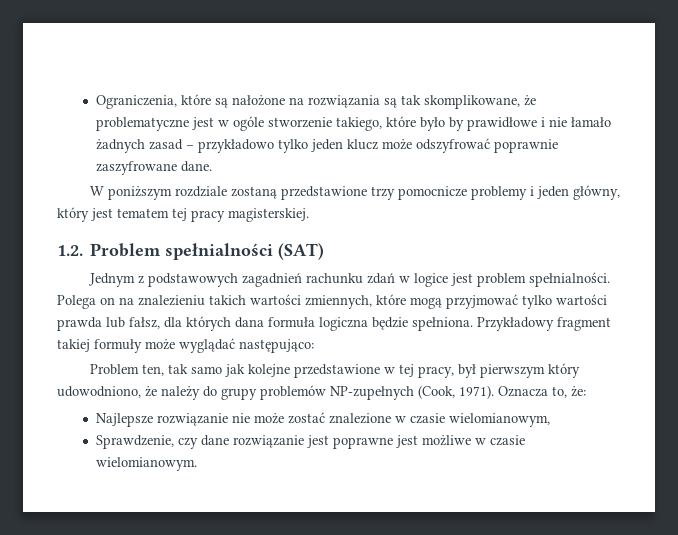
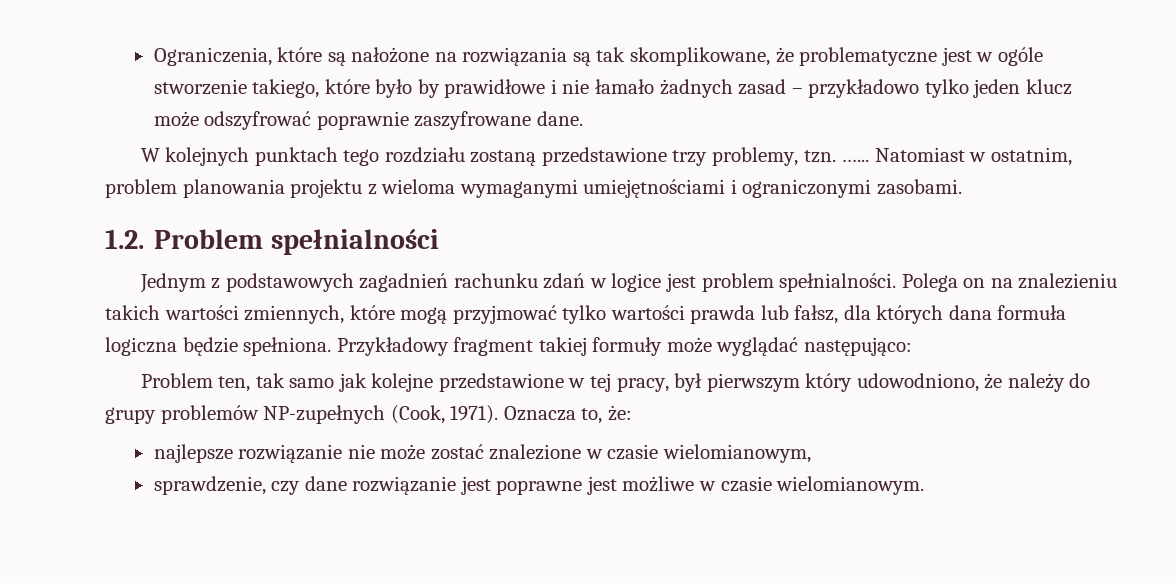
- W poniższym rozdziale zostaną przedstawione trzy pomocnicze problemy i jeden główny, który jest tematem tej pracy magisterskiej.
+ W kolejnych punktach tego rozdziału zostaną przedstawione trzy problemy, tzn. …... Natomiast w ostatnim, problem planowania projektu z wieloma wymaganymi umiejętnościami i ograniczonymi zasobami.
- 1.2. Problem spełnialności (SAT)
+ 1.2. Problem spełnialności
- Najlepsze rozwiązanie nie może zostać znalezione w czasie wielomianowym,
+ najlepsze rozwiązanie nie może zostać znalezione w czasie wielomianowym,
- Sprawdzenie, czy dane rozwiązanie jest poprawne jest możliwe w czasie wielomianowym.
+ sprawdzenie, czy dane rozwiązanie jest poprawne jest możliwe w czasie wielomianowym.

